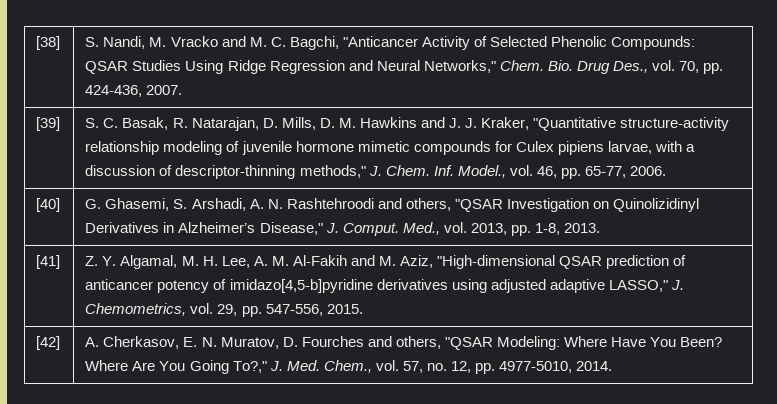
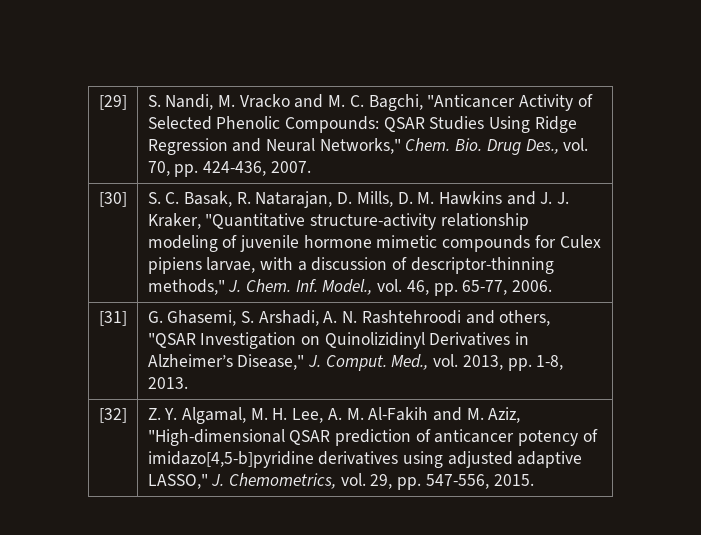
- [38] | S. Nandi, M. Vracko and M. C. Bagchi, "Anticancer Activity of Selected Phenolic Compounds: QSAR Studies Using Ridge Regression and Neural Networks," Chem. Bio. Drug Des., vol. 70, pp. 424-436, 2007.
+ [29] | S. Nandi, M. Vracko and M. C. Bagchi, "Anticancer Activity of Selected Phenolic Compounds: QSAR Studies Using Ridge Regression and Neural Networks," Chem. Bio. Drug Des., vol. 70, pp. 424-436, 2007.
- [39]
+ [30]
- [40] | G. Ghasemi, S. Arshadi, A. N. Rashtehroodi and others, "QSAR Investigation on Quinolizidinyl Derivatives in Alzheimer’s Disease," J. Comput. Med., vol. 2013, pp. 1-8, 2013.
+ [31] | G. Ghasemi, S. Arshadi, A. N. Rashtehroodi and others, "QSAR Investigation on Quinolizidinyl Derivatives in Alzheimer’s Disease," J. Comput. Med., vol. 2013, pp. 1-8, 2013.
- [41] | Z. Y. Algamal, M. H. Lee, A. M. Al-Fakih and M. Aziz, "High-dimensional QSAR prediction of anticancer potency of imidazo[4,5-b]pyridine derivatives using adjusted adaptive LASSO," J. Chemometrics, vol. 29, pp. 547-556, 2015.
+ [32] | Z. Y. Algamal, M. H. Lee, A. M. Al-Fakih and M. Aziz, "High-dimensional QSAR prediction of anticancer potency of imidazo[4,5-b]pyridine derivatives using adjusted adaptive LASSO," J. Chemometrics, vol. 29, pp. 547-556, 2015.
- [42] | A. Cherkasov, E. N. Muratov, D. Fourches and others, "QSAR Modeling: Where Have You Been? Where Are You Going To?," J. Med. Chem., vol. 57, no. 12, pp. 4977-5010, 2014.

